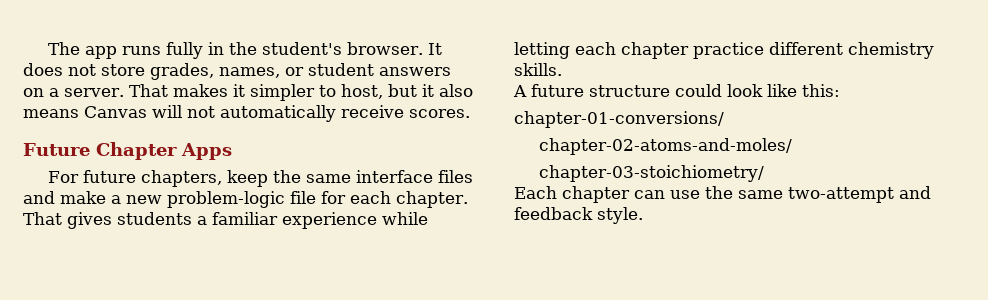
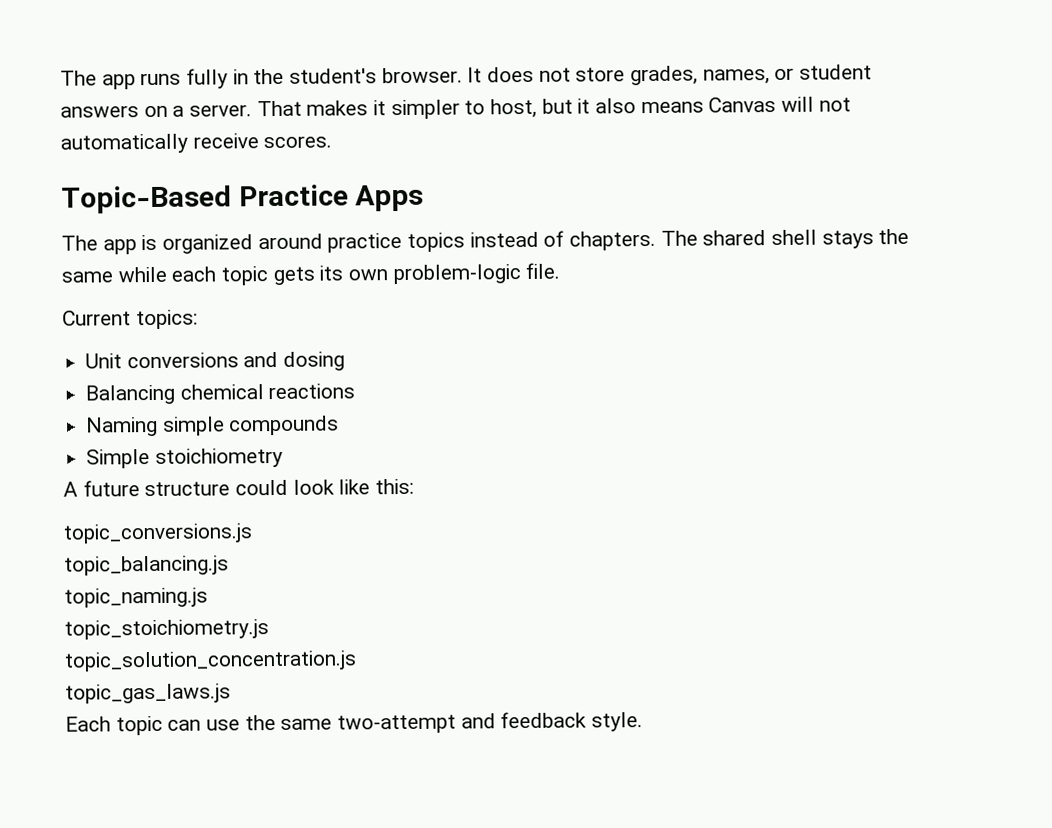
- Future Chapter Apps
+ Topic-Based Practice Apps
- For future chapters, keep the same interface files and make a new problem-logic file for each chapter. That gives students a familiar experience while letting each chapter practice different chemistry skills.
+ The app is organized around practice topics instead of chapters. The shared shell stays the same while each topic gets its own problem-logic file.
+ Current topics:
+ Unit conversions and dosing
+ Balancing chemical reactions
+ Naming simple compounds
+ Simple stoichiometry
- chapter-01-conversions/
- chapter-02-atoms-and-moles/
- chapter-03-stoichiometry/
+ topic_conversions.js
+ topic_balancing.js
+ topic_naming.js
+ topic_stoichiometry.js
+ topic_solution_concentration.js
+ topic_gas_laws.js
- Each chapter can use the same two-attempt and feedback style.
+ Each topic can use the same two-attempt and feedback style.

